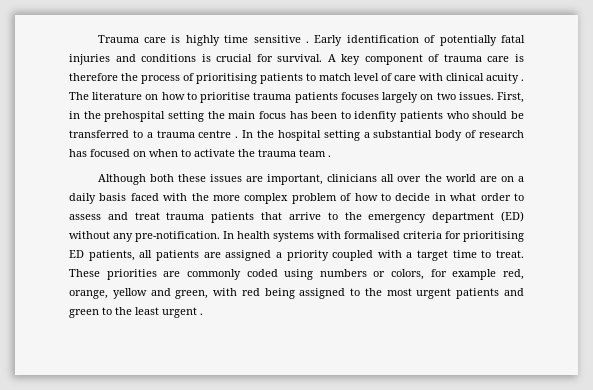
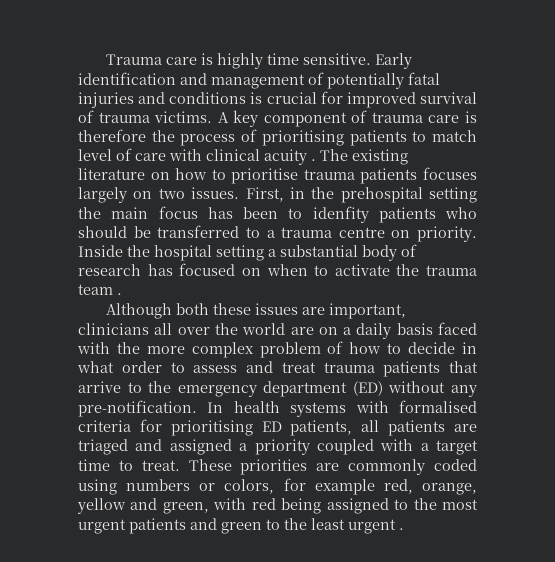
- Trauma care is highly time sensitive . Early identification of potentially fatal injuries and conditions is crucial for survival.
+ Trauma care is highly time sensitive. Early identification and management of potentially fatal injuries and conditions is crucial for improved survival of trauma victims.
- The literature on how to prioritise trauma patients focuses largely on two issues.
+ The existing literature on how to prioritise trauma patients focuses largely on two issues.
- First, in the prehospital setting the main focus has been to idenfity patients who should be transferred to a trauma centre . In the hospital setting a substantial body of research has focused on when to activate the trauma team .
+ First, in the prehospital setting the main focus has been to idenfity patients who should be transferred to a trauma centre on priority. Inside the hospital setting a substantial body of research has focused on when to activate the trauma team .
- In health systems with formalised criteria for prioritising ED patients, all patients are assigned a priority coupled with a target time to treat.
+ In health systems with formalised criteria for prioritising ED patients, all patients are triaged and assigned a priority coupled with a target time to treat.

